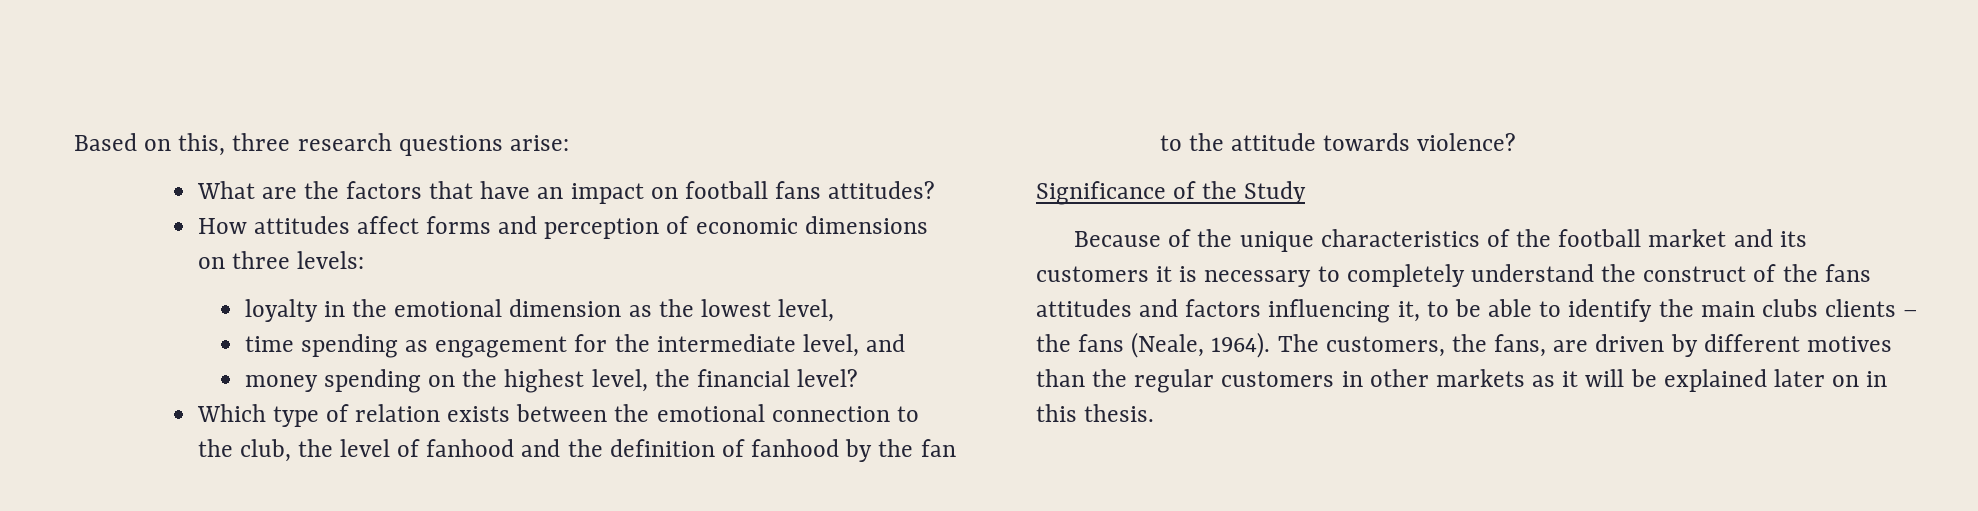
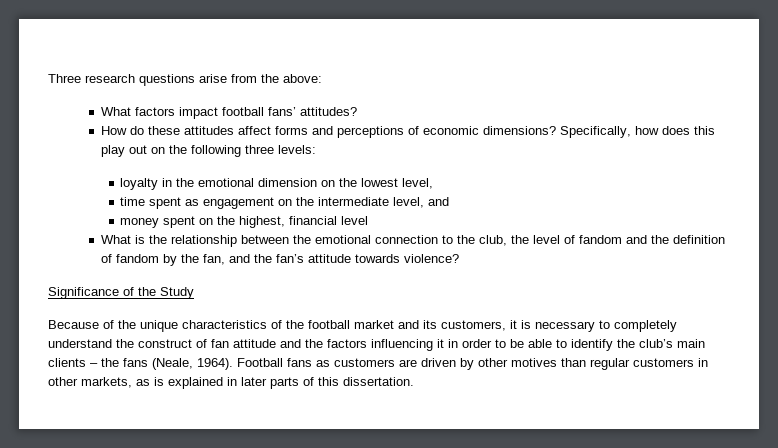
- Based on this, three research questions arise:
- What are the factors that have an impact on football fans attitudes?
+ Three research questions arise from the above:
+ What factors impact football fans’ attitudes?
- How attitudes affect forms and perception of economic dimensions on three levels:
+ How do these attitudes affect forms and perceptions of economic dimensions? Specifically, how does this play out on the following three levels:
- loyalty in the emotional dimension as the lowest level,
+ loyalty in the emotional dimension on the lowest level,
- time spending as engagement for the intermediate level, and
+ time spent as engagement on the intermediate level, and
- money spending on the highest level, the financial level?
- Which type of relation exists between the emotional connection to the club, the level of fanhood and the definition of fanhood by the fan to the attitude towards violence?
+ money spent on the highest, financial level
+ What is the relationship between the emotional connection to the club, the level of fandom and the definition of fandom by the fan, and the fan’s attitude towards violence?
- Because of the unique characteristics of the football market and its customers it is necessary to completely understand the construct of the fans attitudes and factors influencing it, to be able to identify the main clubs clients – the fans (Neale, 1964).
+ Because of the unique characteristics of the football market and its customers, it is necessary to completely understand the construct of fan attitude and the factors influencing it in order to be able to identify the club’s main clients – the fans (Neale, 1964).
- The customers, the fans, are driven by different motives than the regular customers in other markets as it will be explained later on in this thesis.
+ Football fans as customers are driven by other motives than regular customers in other markets, as is explained in later parts of this dissertation.

